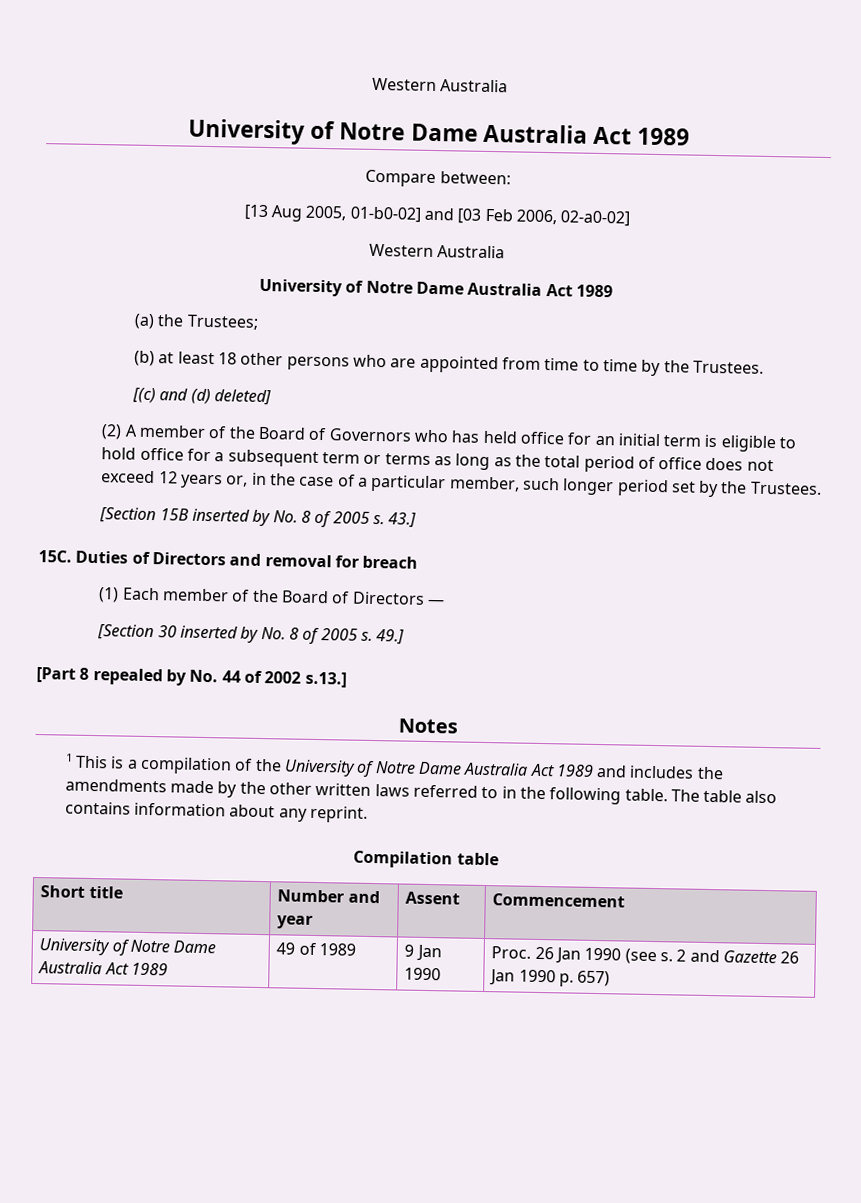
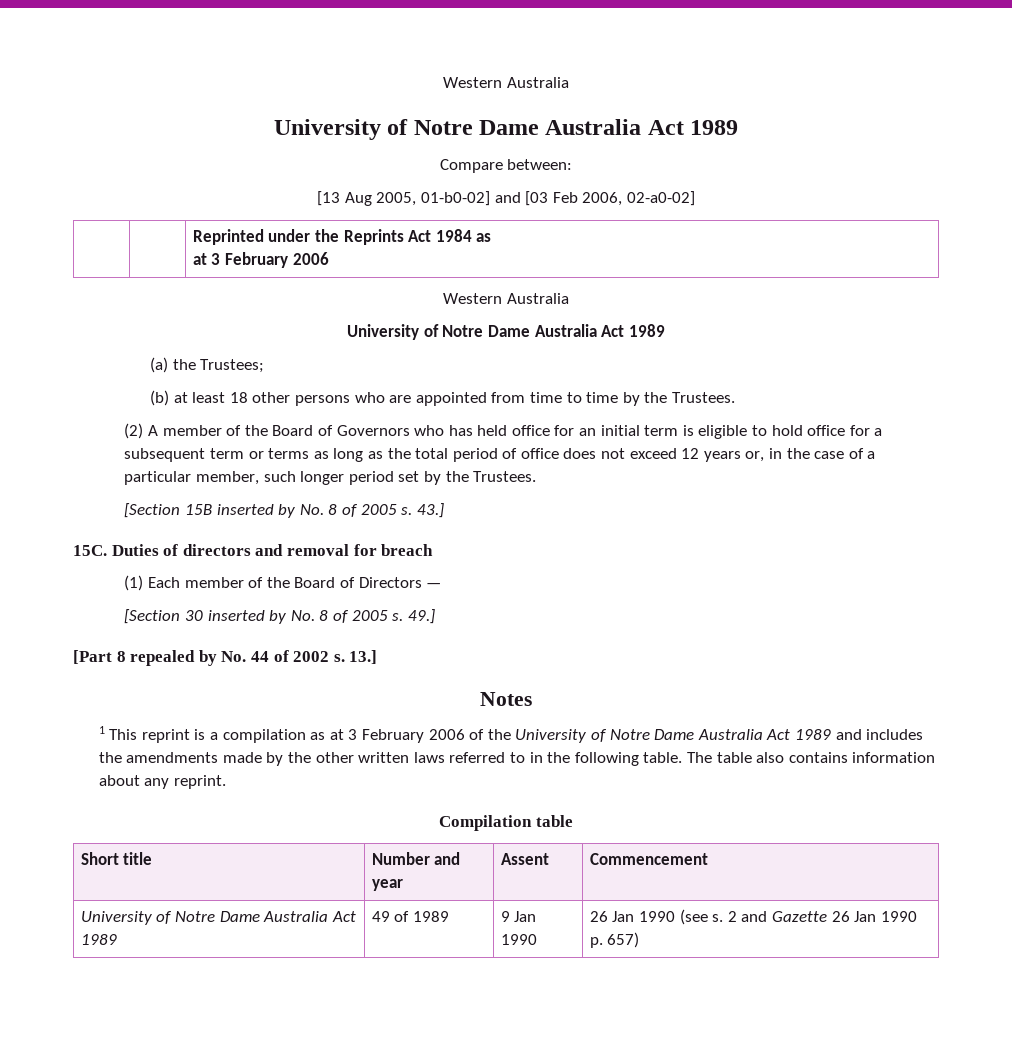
+ | | Reprinted under the Reprints Act 1984 as
+ at 3 February 2006
- [(c) and (d) deleted]
- Duties of Directors and removal for breach
+ Duties of directors and removal for breach
- [Part 8 repealed by No. 44 of 2002 s.13.]
+ [Part 8 repealed by No. 44 of 2002 s. 13.]
- 1 This is a compilation of the University of Notre Dame Australia Act 1989 and includes the amendments made by the other written laws referred to in the following table.
+ 1 This reprint is a compilation as at 3 February 2006 of the University of Notre Dame Australia Act 1989 and includes the amendments made by the other written laws referred to in the following table.
- University of Notre Dame Australia Act 1989 | 49 of 1989 | 9 Jan 1990 | Proc. 26 Jan 1990 (see s. 2 and Gazette 26 Jan 1990 p. 657)
+ University of Notre Dame Australia Act 1989 | 49 of 1989 | 9 Jan 1990 | 26 Jan 1990 (see s. 2 and Gazette 26 Jan 1990 p. 657)

